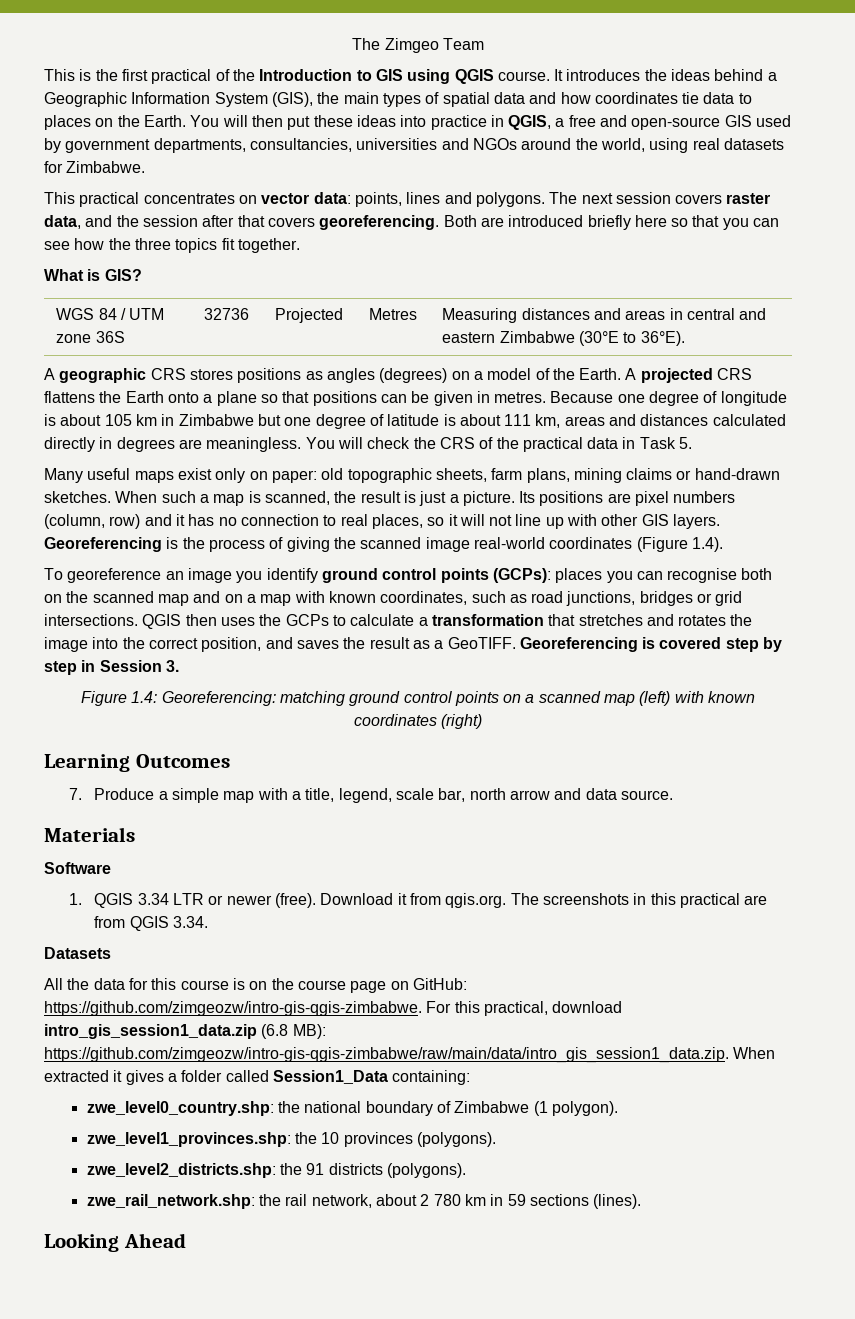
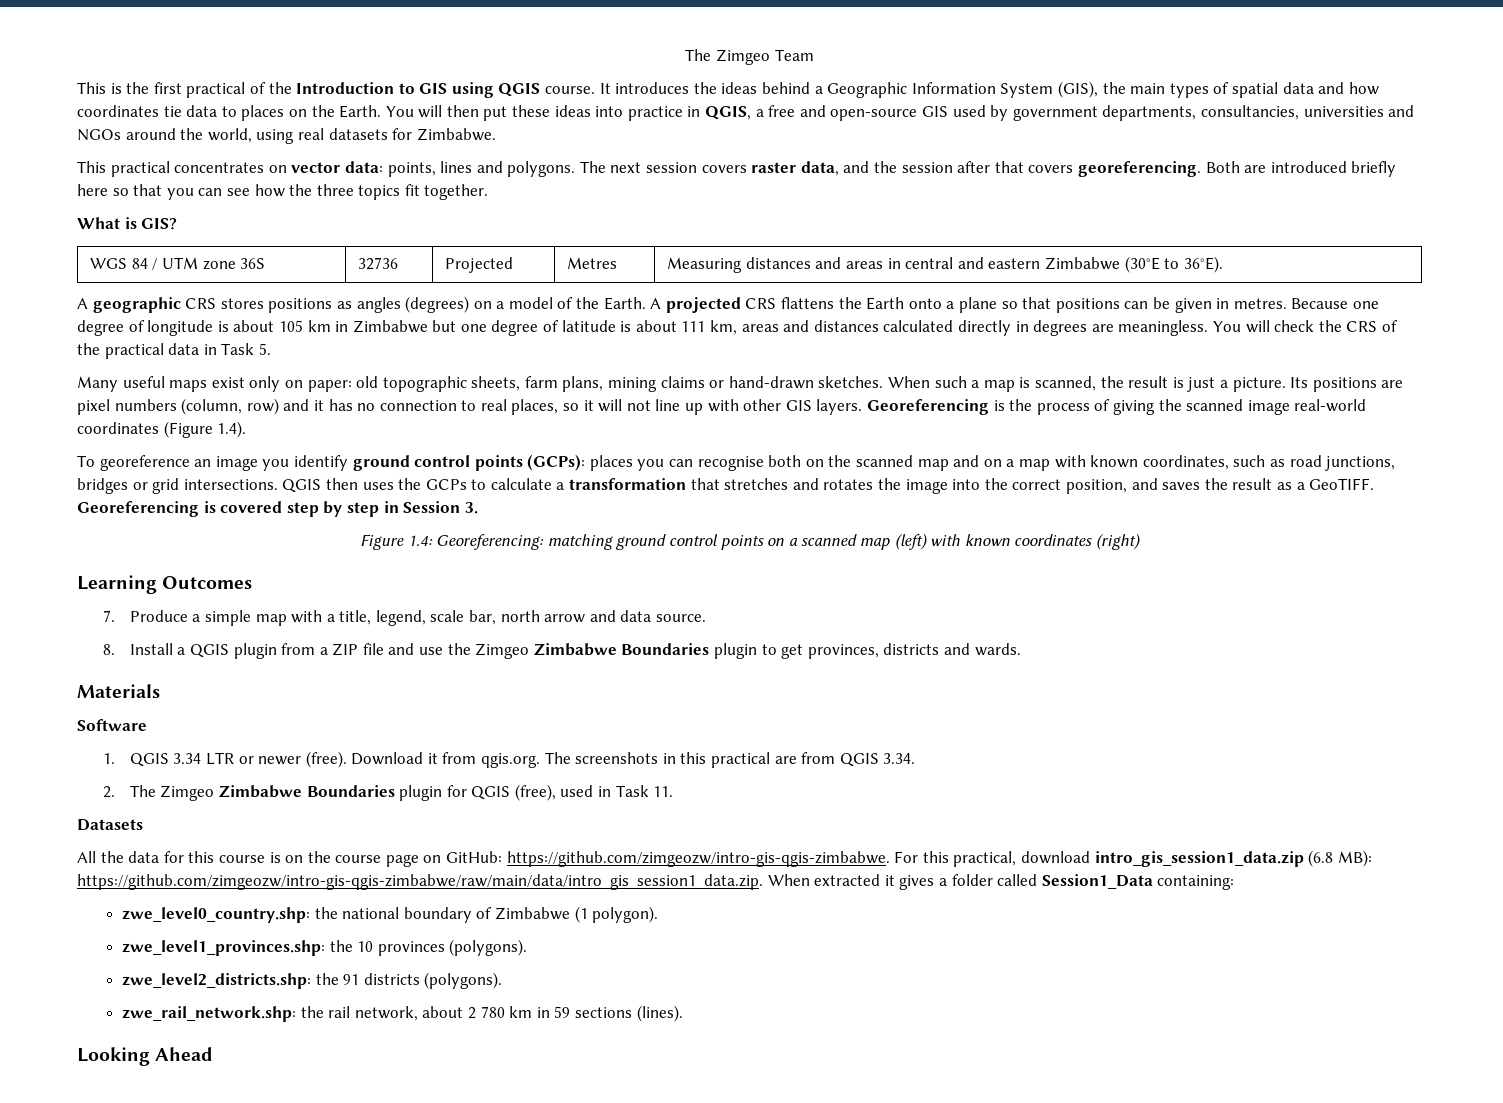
+ 8. Install a QGIS plugin from a ZIP file and use the Zimgeo Zimbabwe Boundaries plugin to get provinces, districts and wards.
+ 2. The Zimgeo Zimbabwe Boundaries plugin for QGIS (free), used in Task 11.

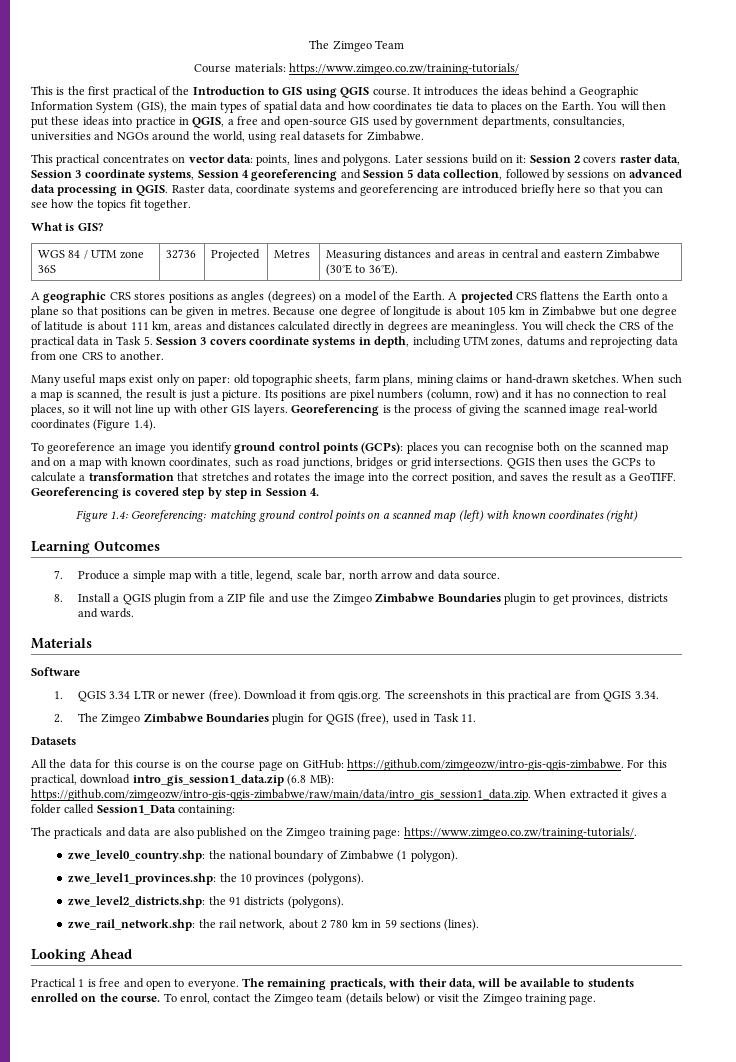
+ Course materials: https://www.zimgeo.co.zw/training-tutorials/
- The next session covers raster data, and the session after that covers georeferencing. Both are introduced briefly here so that you can see how the three topics fit together.
+ Later sessions build on it: Session 2 covers raster data, Session 3 coordinate systems, Session 4 georeferencing and Session 5 data collection, followed by sessions on advanced data processing in QGIS. Raster data, coordinate systems and georeferencing are introduced briefly here so that you can see how the topics fit together.
- You will check the CRS of the practical data in Task 5.
+ You will check the CRS of the practical data in Task 5. Session 3 covers coordinate systems in depth, including UTM zones, datums and reprojecting data from one CRS to another.
- Georeferencing is covered step by step in Session 3.
+ Georeferencing is covered step by step in Session 4.
+ The practicals and data are also published on the Zimgeo training page: https://www.zimgeo.co.zw/training-tutorials/.
+ Practical 1 is free and open to everyone. The remaining practicals, with their data, will be available to students enrolled on the course. To enrol, contact the Zimgeo team (details below) or visit the Zimgeo training page.

